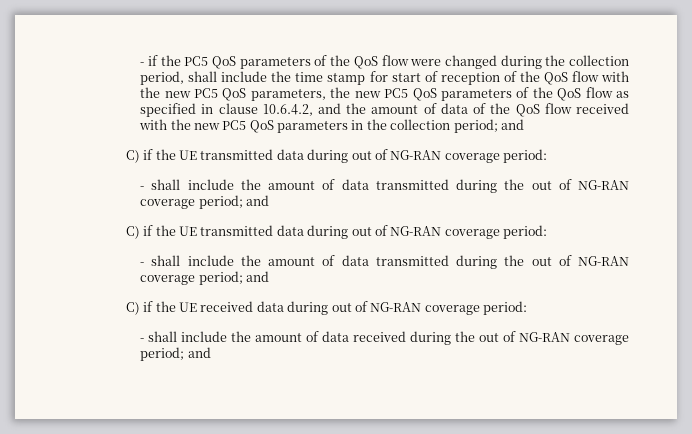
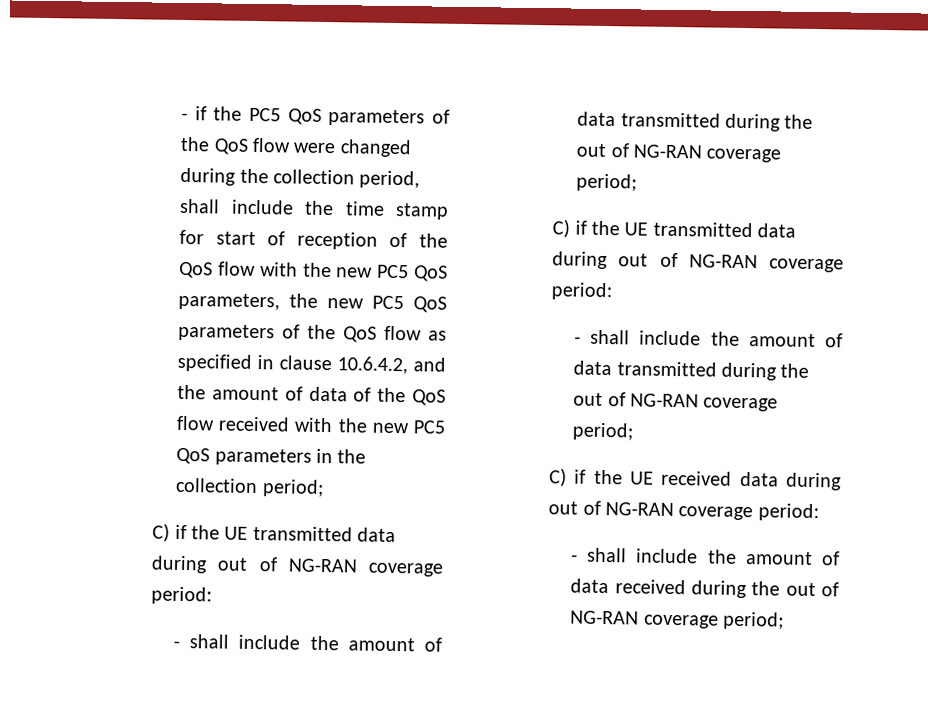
- - if the PC5 QoS parameters of the QoS flow were changed during the collection period, shall include the time stamp for start of reception of the QoS flow with the new PC5 QoS parameters, the new PC5 QoS parameters of the QoS flow as specified in clause 10.6.4.2, and the amount of data of the QoS flow received with the new PC5 QoS parameters in the collection period; and
+ - if the PC5 QoS parameters of the QoS flow were changed during the collection period, shall include the time stamp for start of reception of the QoS flow with the new PC5 QoS parameters, the new PC5 QoS parameters of the QoS flow as specified in clause 10.6.4.2, and the amount of data of the QoS flow received with the new PC5 QoS parameters in the collection period;
  C) if the UE transmitted data during out of NG-RAN coverage period:
- - shall include the amount of data transmitted during the out of NG-RAN coverage period; and
+ - shall include the amount of data transmitted during the out of NG-RAN coverage period;
  C) if the UE transmitted data during out of NG-RAN coverage period:
- - shall include the amount of data transmitted during the out of NG-RAN coverage period; and
+ - shall include the amount of data transmitted during the out of NG-RAN coverage period;
- - shall include the amount of data received during the out of NG-RAN coverage period; and
+ - shall include the amount of data received during the out of NG-RAN coverage period;

